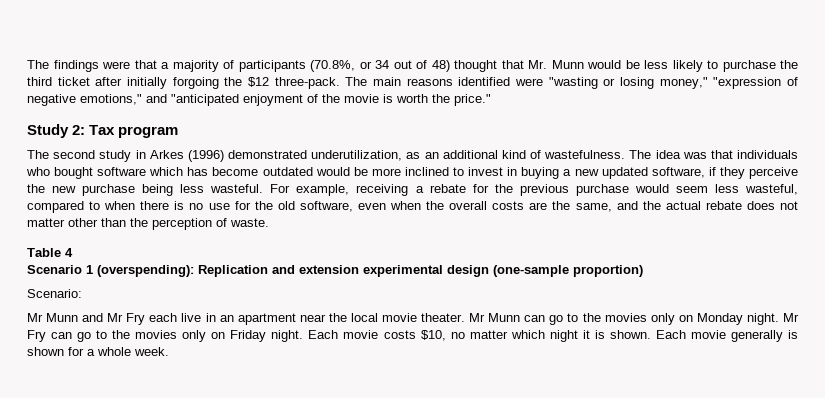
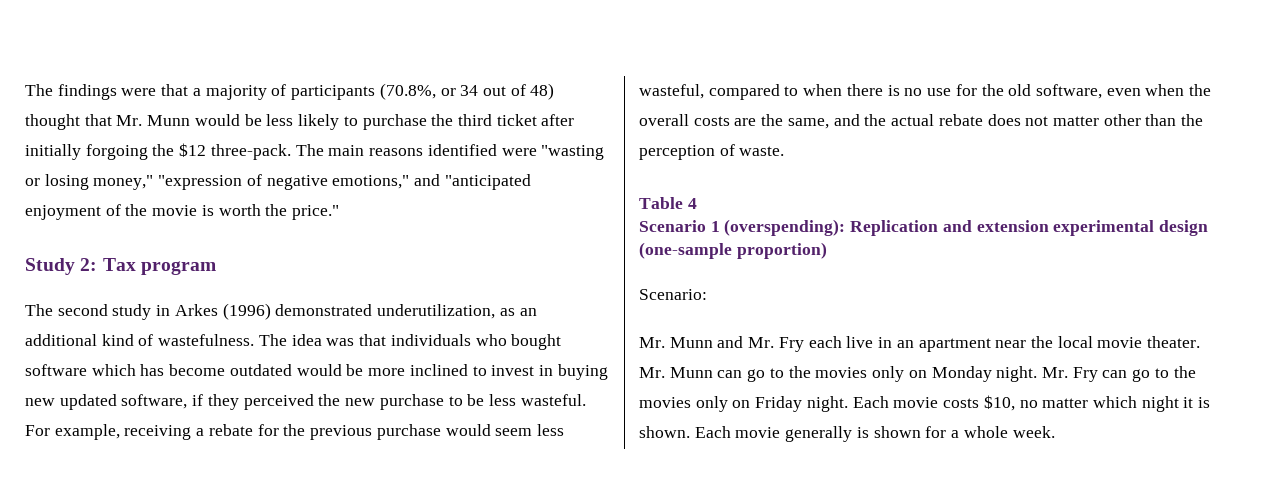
- The idea was that individuals who bought software which has become outdated would be more inclined to invest in buying a new updated software, if they perceive the new purchase being less wasteful.
+ The idea was that individuals who bought software which has become outdated would be more inclined to invest in buying new updated software, if they perceived the new purchase to be less wasteful.
- Mr Munn and Mr Fry each live in an apartment near the local movie theater.
+ Mr. Munn and Mr. Fry each live in an apartment near the local movie theater.
- Mr Munn can go to the movies only on Monday night.
+ Mr. Munn can go to the movies only on Monday night.
- Mr Fry can go to the movies only on Friday night.
+ Mr. Fry can go to the movies only on Friday night.

